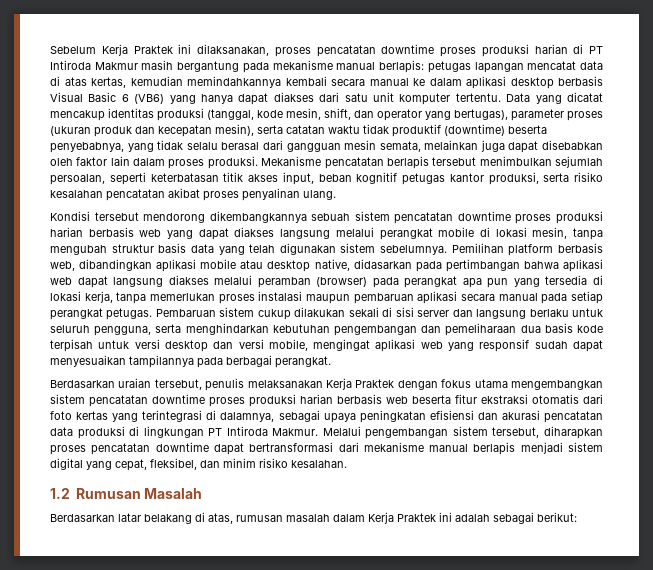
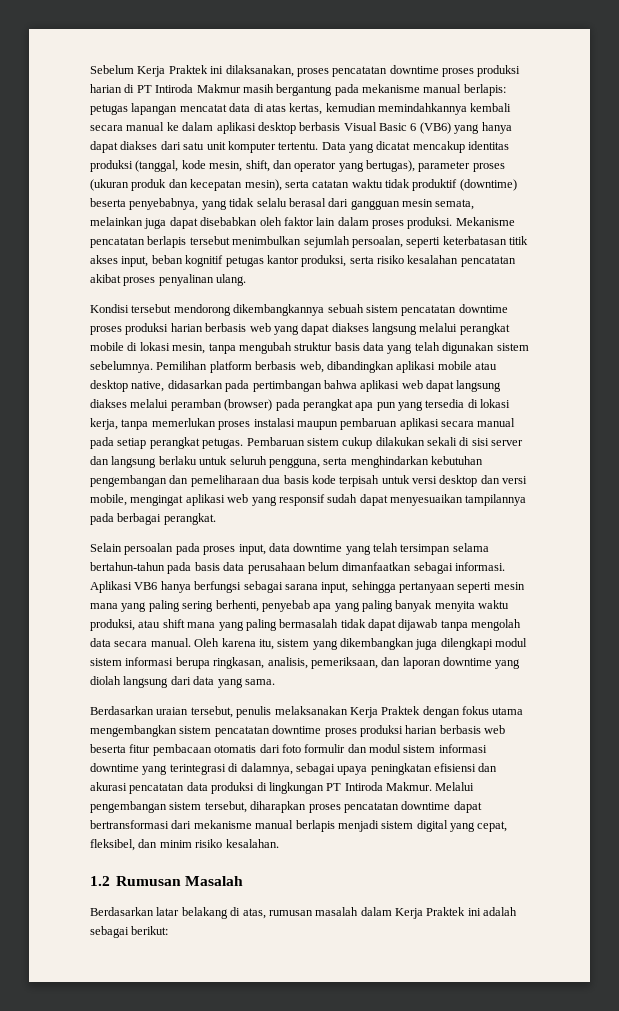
+ Selain persoalan pada proses input, data downtime yang telah tersimpan selama bertahun-tahun pada basis data perusahaan belum dimanfaatkan sebagai informasi. Aplikasi VB6 hanya berfungsi sebagai sarana input, sehingga pertanyaan seperti mesin mana yang paling sering berhenti, penyebab apa yang paling banyak menyita waktu produksi, atau shift mana yang paling bermasalah tidak dapat dijawab tanpa mengolah data secara manual. Oleh karena itu, sistem yang dikembangkan juga dilengkapi modul sistem informasi berupa ringkasan, analisis, pemeriksaan, dan laporan downtime yang diolah langsung dari data yang sama.
- Berdasarkan uraian tersebut, penulis melaksanakan Kerja Praktek dengan fokus utama mengembangkan sistem pencatatan downtime proses produksi harian berbasis web beserta fitur ekstraksi otomatis dari foto kertas yang terintegrasi di dalamnya, sebagai upaya peningkatan efisiensi dan akurasi pencatatan data produksi di lingkungan PT Intiroda Makmur.
+ Berdasarkan uraian tersebut, penulis melaksanakan Kerja Praktek dengan fokus utama mengembangkan sistem pencatatan downtime proses produksi harian berbasis web beserta fitur pembacaan otomatis dari foto formulir dan modul sistem informasi downtime yang terintegrasi di dalamnya, sebagai upaya peningkatan efisiensi dan akurasi pencatatan data produksi di lingkungan PT Intiroda Makmur.

